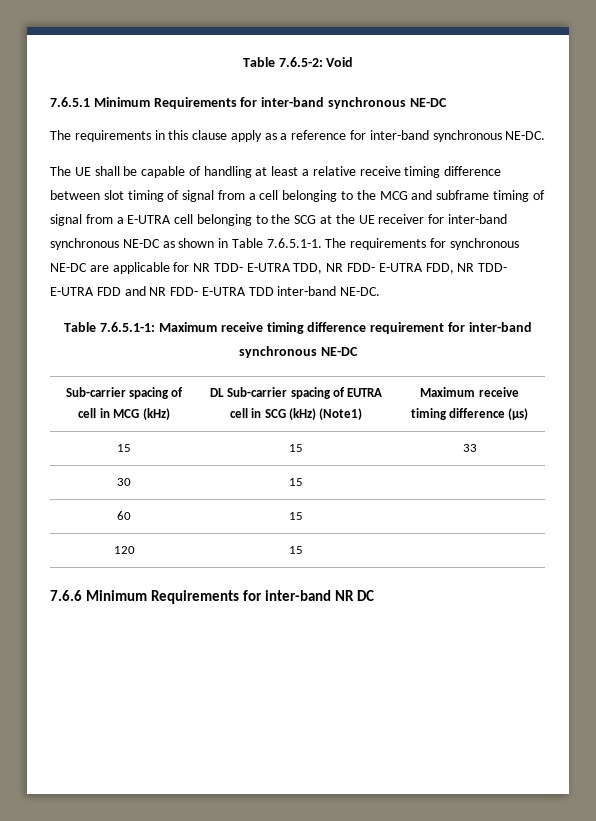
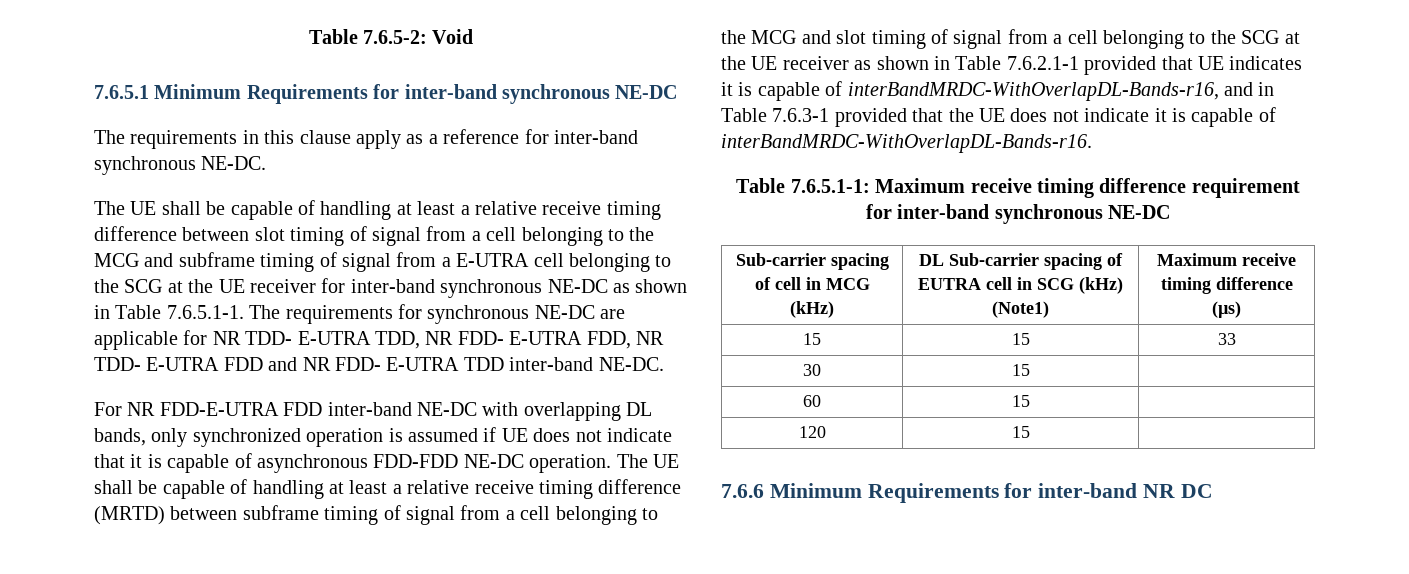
+ For NR FDD-E-UTRA FDD inter-band NE-DC with overlapping DL bands, only synchronized operation is assumed if UE does not indicate that it is capable of asynchronous FDD-FDD NE-DC operation. The UE shall be capable of handling at least a relative receive timing difference (MRTD) between subframe timing of signal from a cell belonging to the MCG and slot timing of signal from a cell belonging to the SCG at the UE receiver as shown in Table 7.6.2.1-1 provided that UE indicates it is capable of interBandMRDC-WithOverlapDL-Bands-r16, and in Table 7.6.3-1 provided that the UE does not indicate it is capable of interBandMRDC-WithOverlapDL-Bands-r16.

